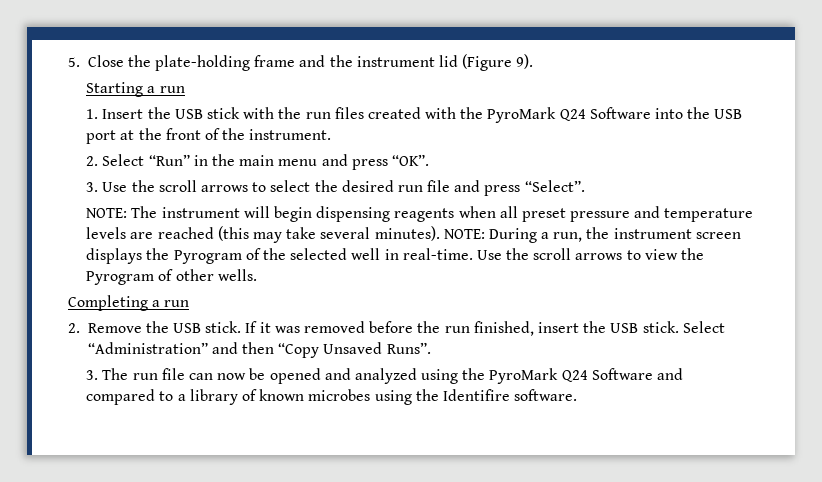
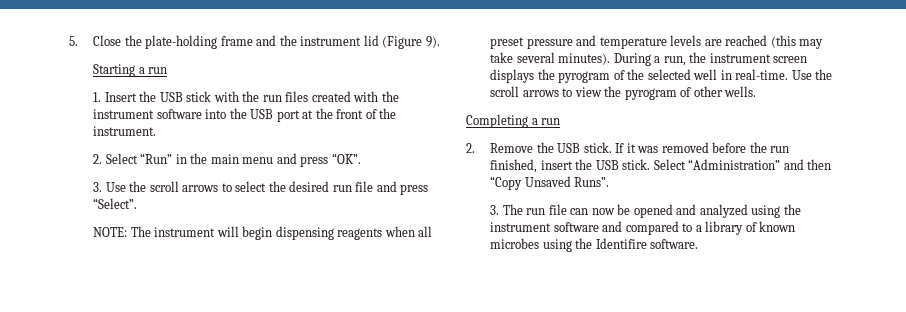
- 1. Insert the USB stick with the run files created with the PyroMark Q24 Software into the USB port at the front of the instrument.
+ 1. Insert the USB stick with the run files created with the instrument software into the USB port at the front of the instrument.
- NOTE: During a run, the instrument screen displays the Pyrogram of the selected well in real-time.
+ During a run, the instrument screen displays the pyrogram of the selected well in real-time.
- Use the scroll arrows to view the Pyrogram of other wells.
+ Use the scroll arrows to view the pyrogram of other wells.
- 3. The run file can now be opened and analyzed using the PyroMark Q24 Software and compared to a library of known microbes using the Identifire software.
+ 3. The run file can now be opened and analyzed using the instrument software and compared to a library of known microbes using the Identifire software.

